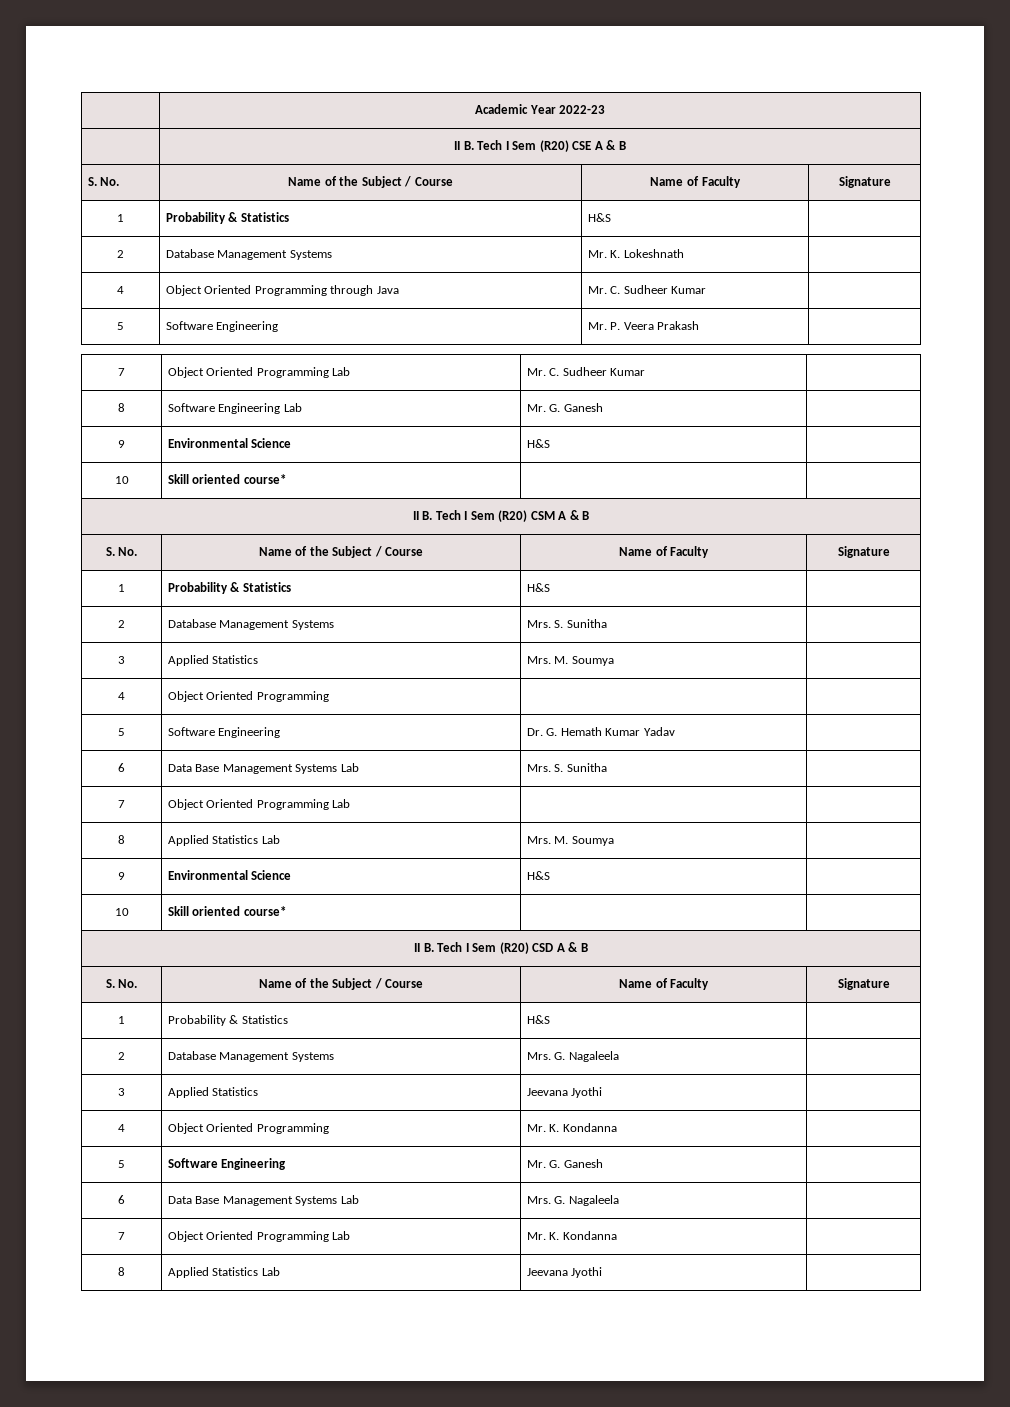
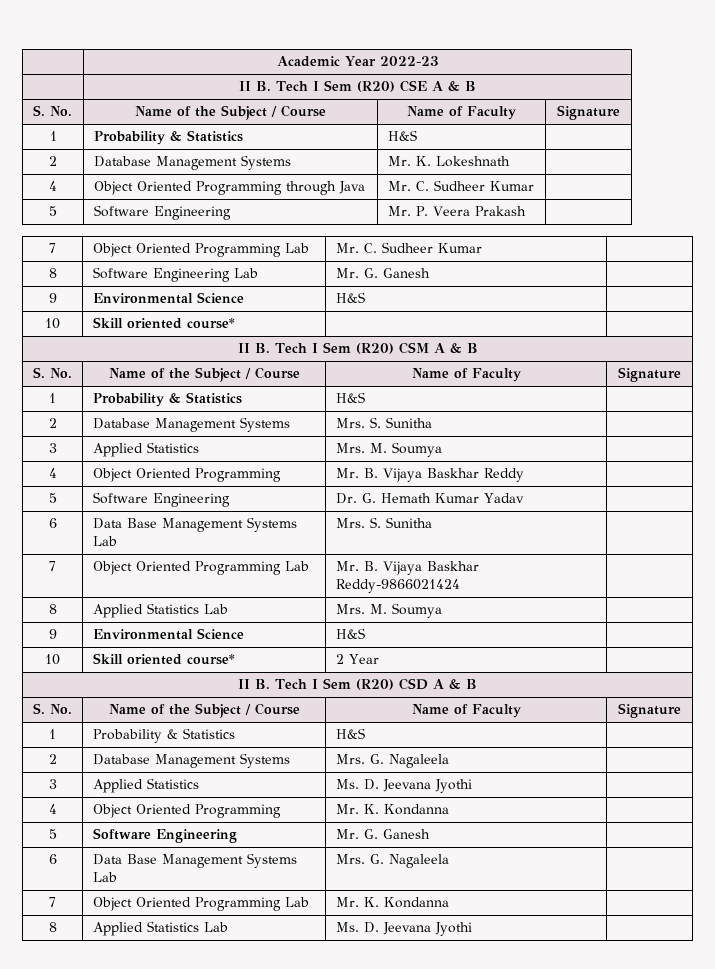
- 4 | Object Oriented Programming | |
+ 4 | Object Oriented Programming | Mr. B. Vijaya Baskhar Reddy |
- 7 | Object Oriented Programming Lab | |
+ 7 | Object Oriented Programming Lab | Mr. B. Vijaya Baskhar Reddy-9866021424 |
  8 | Applied Statistics Lab | Mrs. M. Soumya |
  9 | Environmental Science | H&S |
- 10 | Skill oriented course* | |
+ 10 | Skill oriented course* | 2 Year |
- 3 | Applied Statistics | Jeevana Jyothi |
+ 3 | Applied Statistics | Ms. D. Jeevana Jyothi |
- 8 | Applied Statistics Lab | Jeevana Jyothi |
+ 8 | Applied Statistics Lab | Ms. D. Jeevana Jyothi |

